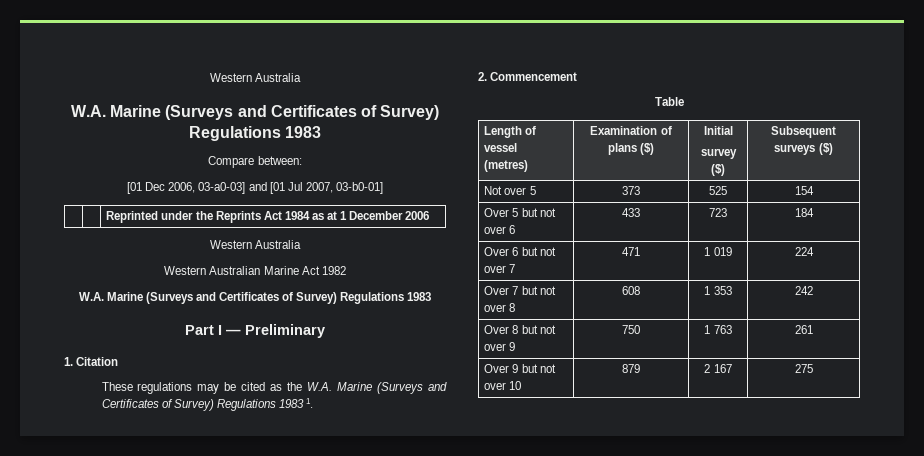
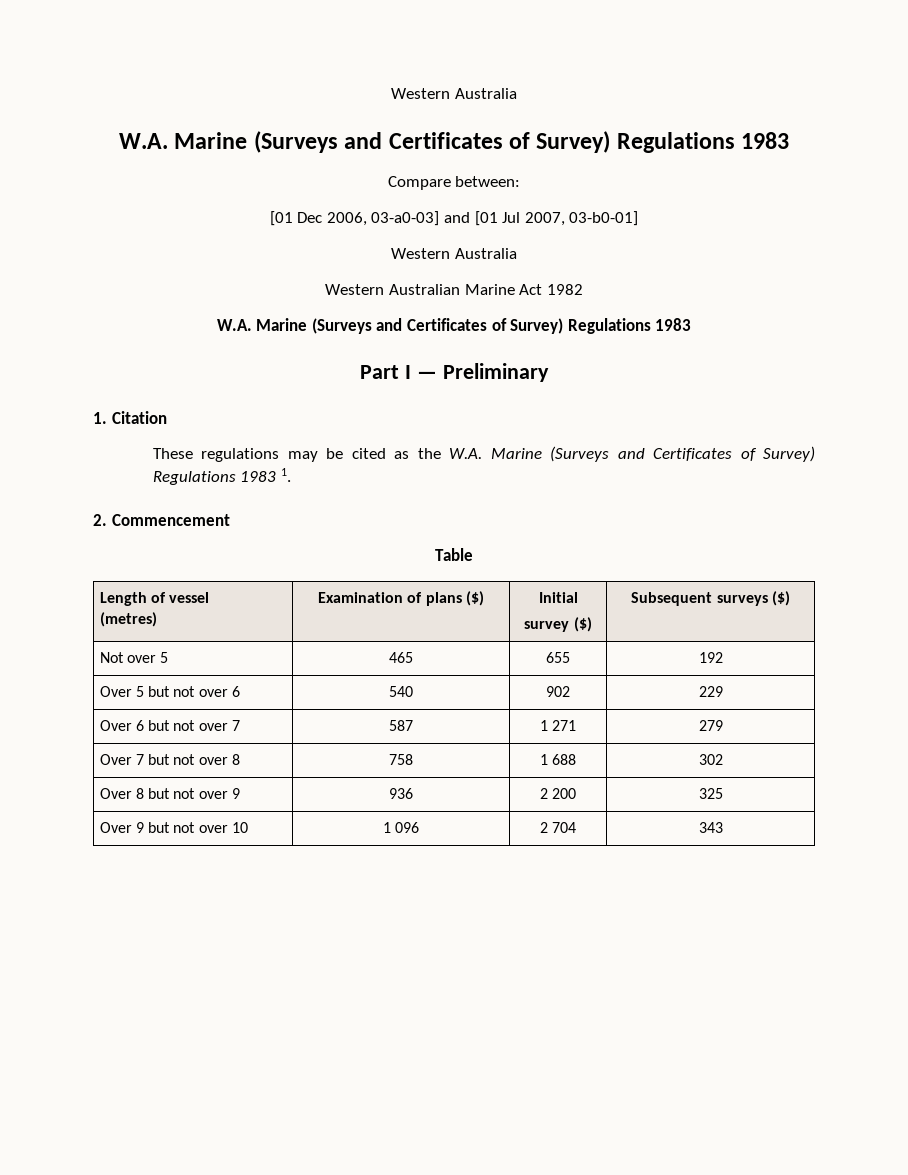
- | | Reprinted under the Reprints Act 1984 as at 1 December 2006
- Not over 5 | 373 | 525 | 154
+ Not over 5 | 465 | 655 | 192
- Over 5 but not over 6 | 433 | 723 | 184
+ Over 5 but not over 6 | 540 | 902 | 229
- Over 6 but not over 7 | 471 | 1 019 | 224
+ Over 6 but not over 7 | 587 | 1 271 | 279
- Over 7 but not over 8 | 608 | 1 353 | 242
+ Over 7 but not over 8 | 758 | 1 688 | 302
- Over 8 but not over 9 | 750 | 1 763 | 261
+ Over 8 but not over 9 | 936 | 2 200 | 325
- Over 9 but not over 10 | 879 | 2 167 | 275
+ Over 9 but not over 10 | 1 096 | 2 704 | 343

